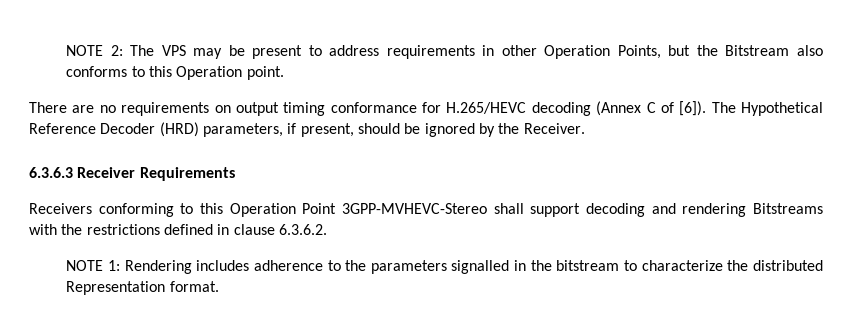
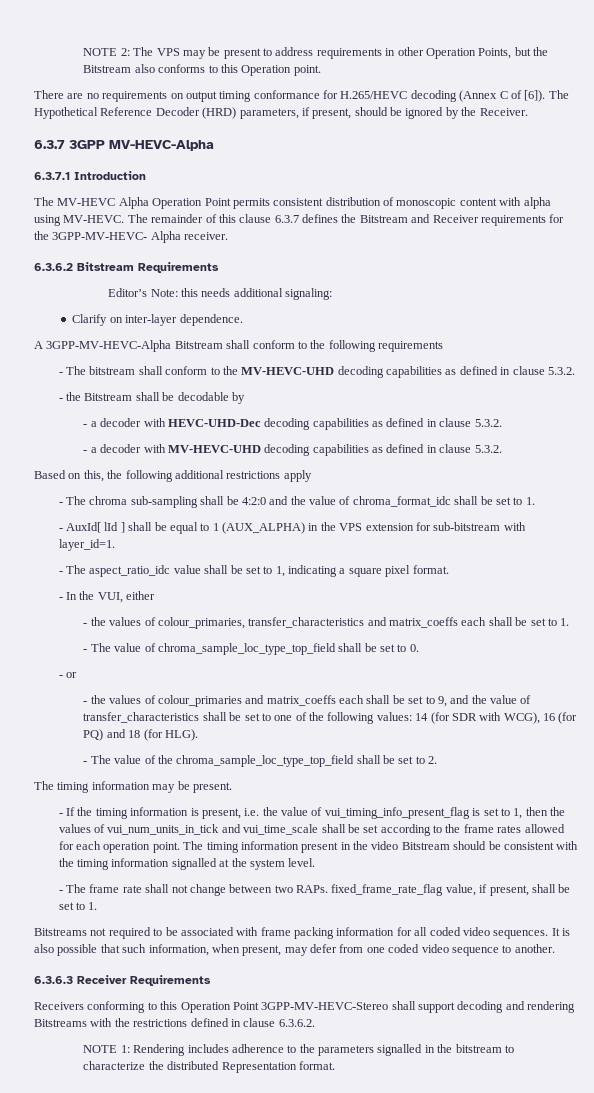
+ 6.3.7 3GPP MV-HEVC-Alpha
+ 6.3.7.1 Introduction
+ The MV-HEVC Alpha Operation Point permits consistent distribution of monoscopic content with alpha using MV-HEVC. The remainder of this clause 6.3.7 defines the Bitstream and Receiver requirements for the 3GPP-MV-HEVC- Alpha receiver.
+ 6.3.6.2 Bitstream Requirements
+ Editor’s Note: this needs additional signaling:
+ Clarify on inter-layer dependence.
+ A 3GPP-MV-HEVC-Alpha Bitstream shall conform to the following requirements
+ - The bitstream shall conform to the MV-HEVC-UHD decoding capabilities as defined in clause 5.3.2.
+ - the Bitstream shall be decodable by
+ - a decoder with HEVC-UHD-Dec decoding capabilities as defined in clause 5.3.2.
+ - a decoder with MV-HEVC-UHD decoding capabilities as defined in clause 5.3.2.
+ Based on this, the following additional restrictions apply
+ - The chroma sub-sampling shall be 4:2:0 and the value of chroma_format_idc shall be set to 1.
+ - AuxId[ lId ] shall be equal to 1 (AUX_ALPHA) in the VPS extension for sub-bitstream with layer_id=1.
+ - The aspect_ratio_idc value shall be set to 1, indicating a square pixel format.
+ - In the VUI, either
+ - the values of colour_primaries, transfer_characteristics and matrix_coeffs each shall be set to 1.
+ - The value of chroma_sample_loc_type_top_field shall be set to 0.
+ - or
+ - the values of colour_primaries and matrix_coeffs each shall be set to 9, and the value of transfer_characteristics shall be set to one of the following values: 14 (for SDR with WCG), 16 (for PQ) and 18 (for HLG).
+ - The value of the chroma_sample_loc_type_top_field shall be set to 2.
+ The timing information may be present.
+ - If the timing information is present, i.e. the value of vui_timing_info_present_flag is set to 1, then the values of vui_num_units_in_tick and vui_time_scale shall be set according to the frame rates allowed for each operation point. The timing information present in the video Bitstream should be consistent with the timing information signalled at the system level.
+ - The frame rate shall not change between two RAPs. fixed_frame_rate_flag value, if present, shall be set to 1.
+ Bitstreams not required to be associated with frame packing information for all coded video sequences. It is also possible that such information, when present, may defer from one coded video sequence to another.
- Receivers conforming to this Operation Point 3GPP-MVHEVC-Stereo shall support decoding and rendering Bitstreams with the restrictions defined in clause 6.3.6.2.
+ Receivers conforming to this Operation Point 3GPP-MV-HEVC-Stereo shall support decoding and rendering Bitstreams with the restrictions defined in clause 6.3.6.2.

